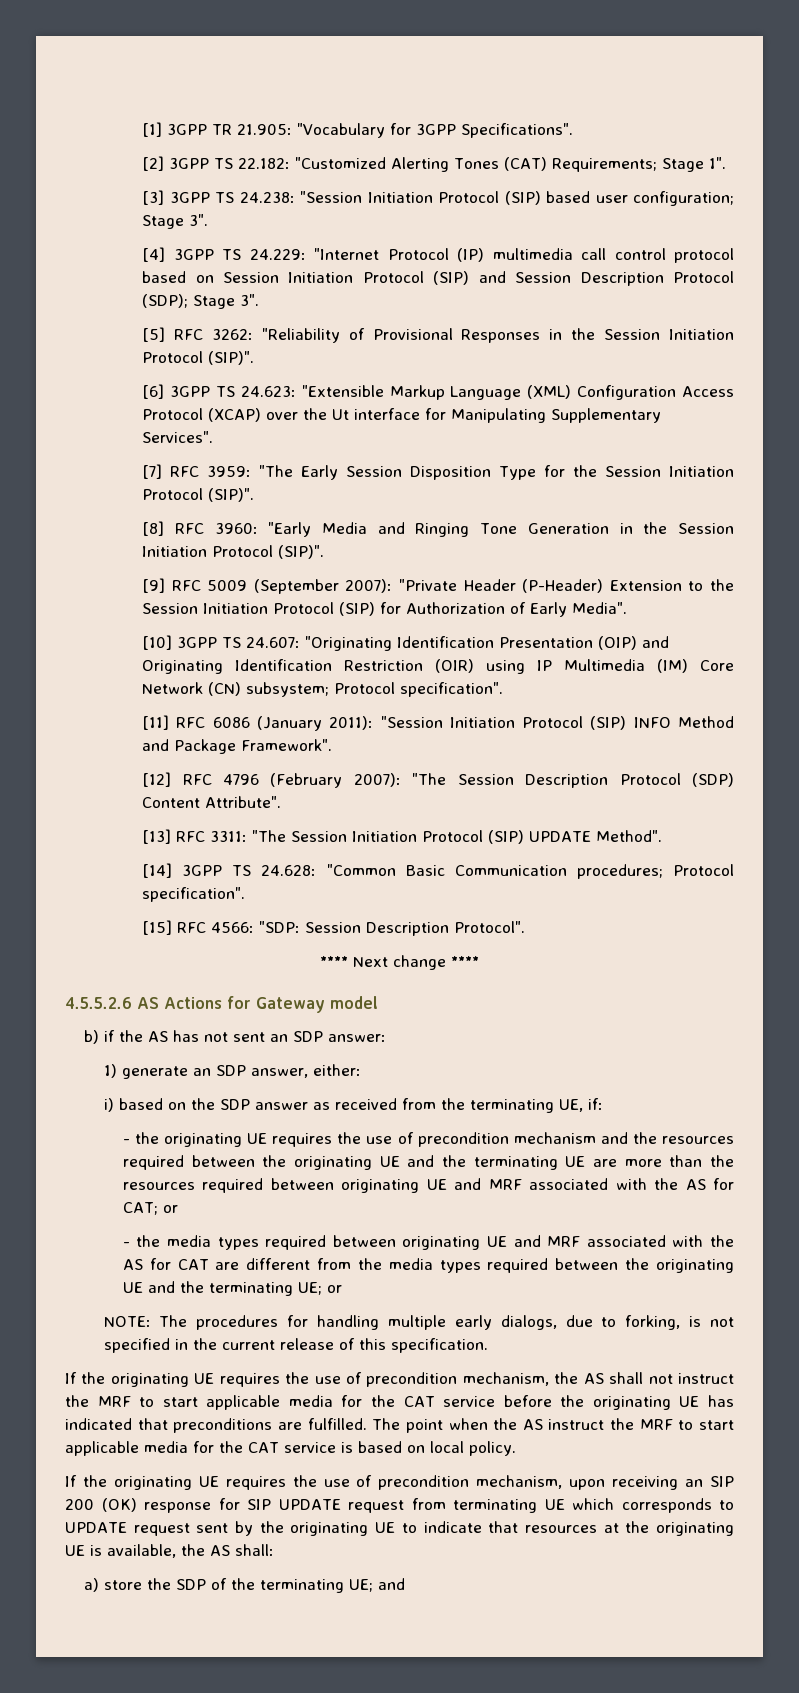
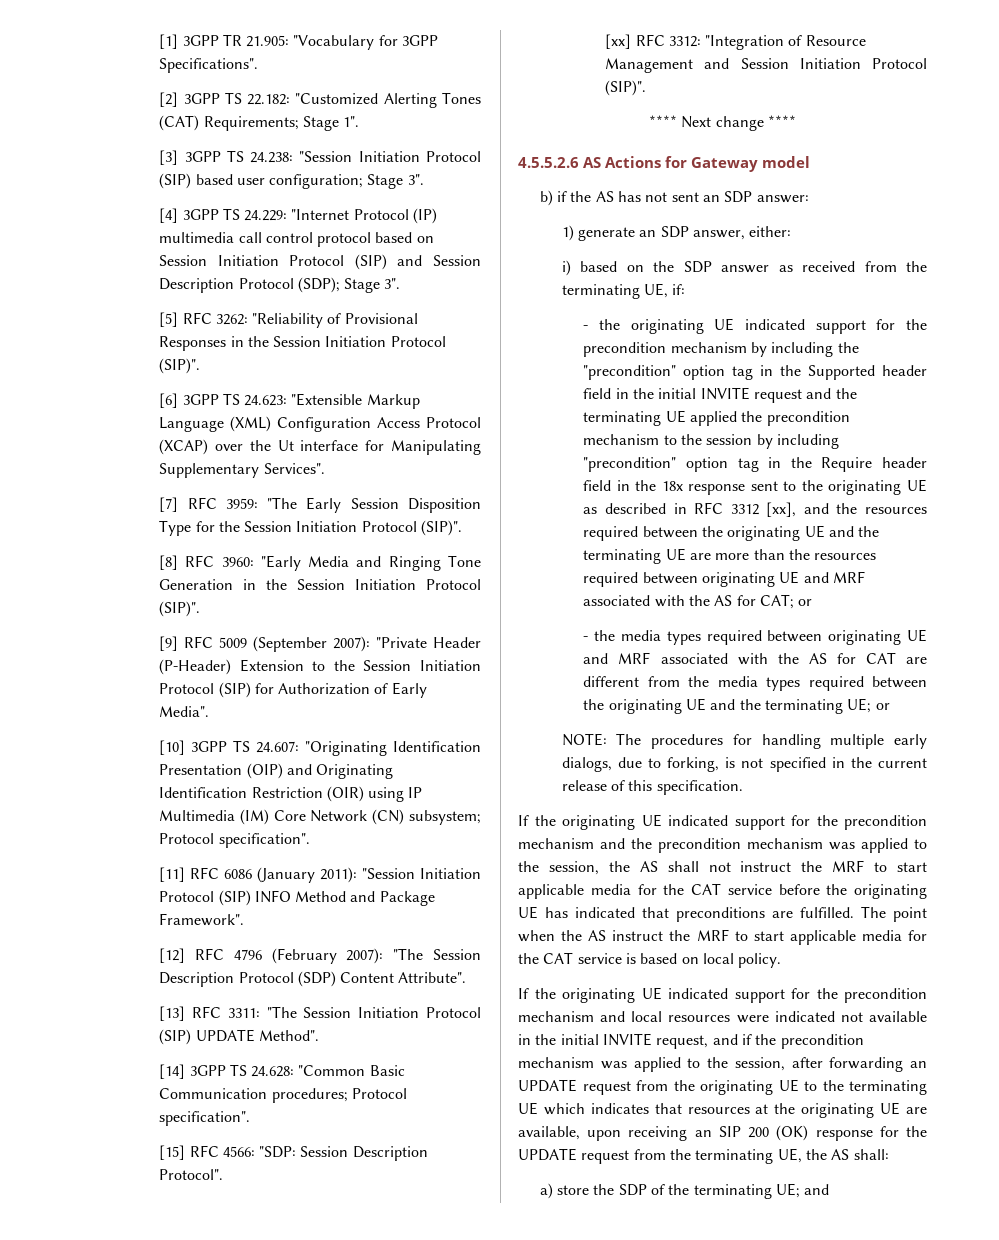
+ [xx] RFC 3312: "Integration of Resource Management and Session Initiation Protocol (SIP)".
- - the originating UE requires the use of precondition mechanism and the resources required between the originating UE and the terminating UE are more than the resources required between originating UE and MRF associated with the AS for CAT; or
+ - the originating UE indicated support for the precondition mechanism by including the "precondition" option tag in the Supported header field in the initial INVITE request and the terminating UE applied the precondition mechanism to the session by including "precondition" option tag in the Require header field in the 18x response sent to the originating UE as described in RFC 3312 [xx], and the resources required between the originating UE and the terminating UE are more than the resources required between originating UE and MRF associated with the AS for CAT; or
- If the originating UE requires the use of precondition mechanism, the AS shall not instruct the MRF to start applicable media for the CAT service before the originating UE has indicated that preconditions are fulfilled.
+ If the originating UE indicated support for the precondition mechanism and the precondition mechanism was applied to the session, the AS shall not instruct the MRF to start applicable media for the CAT service before the originating UE has indicated that preconditions are fulfilled.
- If the originating UE requires the use of precondition mechanism, upon receiving an SIP 200 (OK) response for SIP UPDATE request from terminating UE which corresponds to UPDATE request sent by the originating UE to indicate that resources at the originating UE is available, the AS shall:
+ If the originating UE indicated support for the precondition mechanism and local resources were indicated not available in the initial INVITE request, and if the precondition mechanism was applied to the session, after forwarding an UPDATE request from the originating UE to the terminating UE which indicates that resources at the originating UE are available, upon receiving an SIP 200 (OK) response for the UPDATE request from the terminating UE, the AS shall:

